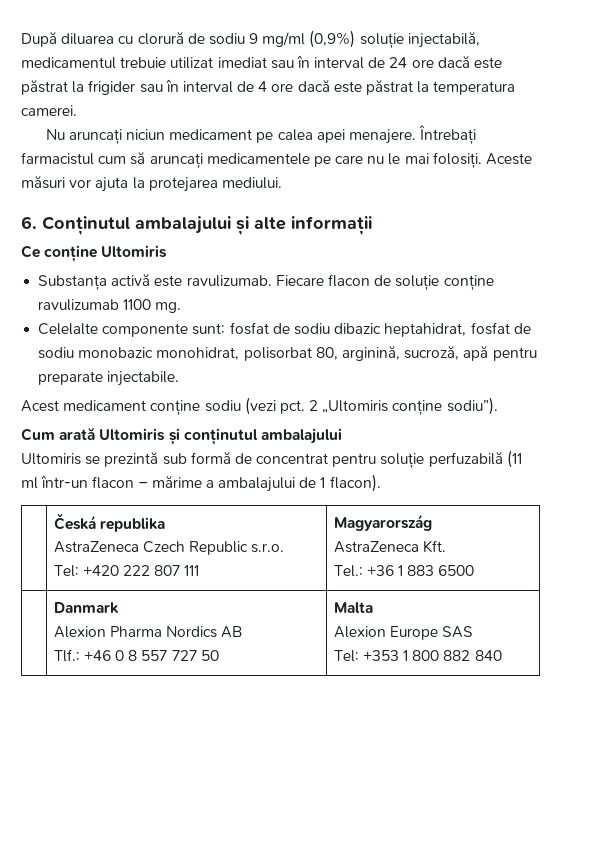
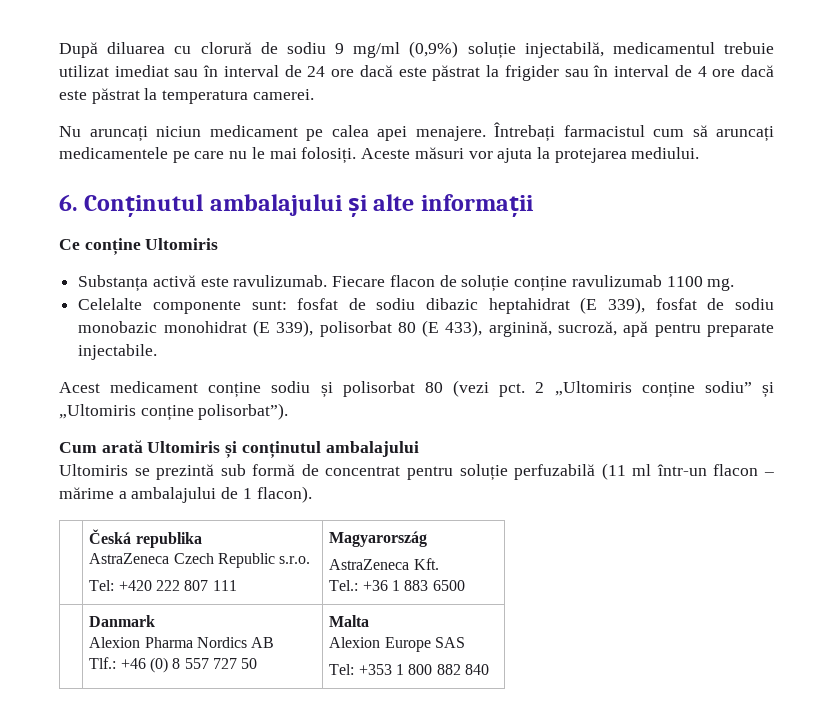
- Celelalte componente sunt: fosfat de sodiu dibazic heptahidrat, fosfat de sodiu monobazic monohidrat, polisorbat 80, arginină, sucroză, apă pentru preparate injectabile.
+ Celelalte componente sunt: fosfat de sodiu dibazic heptahidrat (E 339), fosfat de sodiu monobazic monohidrat (E 339), polisorbat 80 (E 433), arginină, sucroză, apă pentru preparate injectabile.
- Acest medicament conține sodiu (vezi pct.
+ Acest medicament conține sodiu și polisorbat 80 (vezi pct.
- 2 „Ultomiris conține sodiu”).
+ 2 „Ultomiris conține sodiu” și „Ultomiris conține polisorbat”).
  | Danmark
  Alexion Pharma Nordics AB
- Tlf.: +46 0 8 557 727 50 | Malta
+ Tlf.: +46 (0) 8 557 727 50 | Malta

